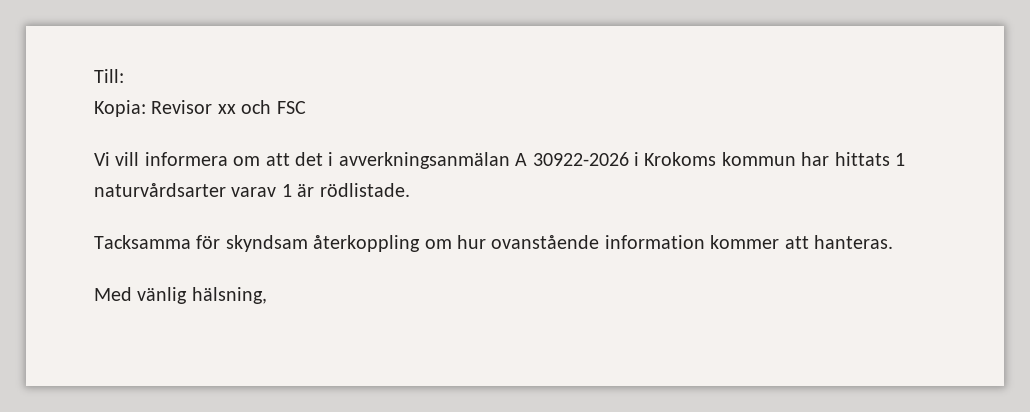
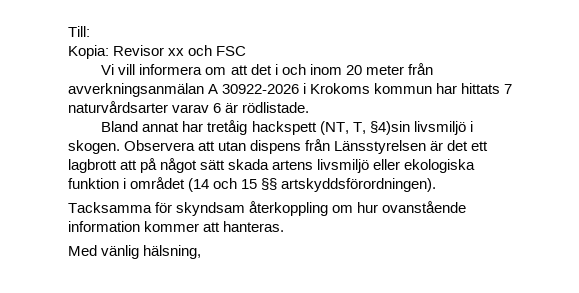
- Vi vill informera om att det i avverkningsanmälan A 30922-2026 i Krokoms kommun har hittats 1 naturvårdsarter varav 1 är rödlistade.
+ Vi vill informera om att det i och inom 20 meter från avverkningsanmälan A 30922-2026 i Krokoms kommun har hittats 7 naturvårdsarter varav 6 är rödlistade.
+ Bland annat har tretåig hackspett (NT, T, §4)sin livsmiljö i skogen. Observera att utan dispens från Länsstyrelsen är det ett lagbrott att på något sätt skada artens livsmiljö eller ekologiska funktion i området (14 och 15 §§ artskyddsförordningen).

